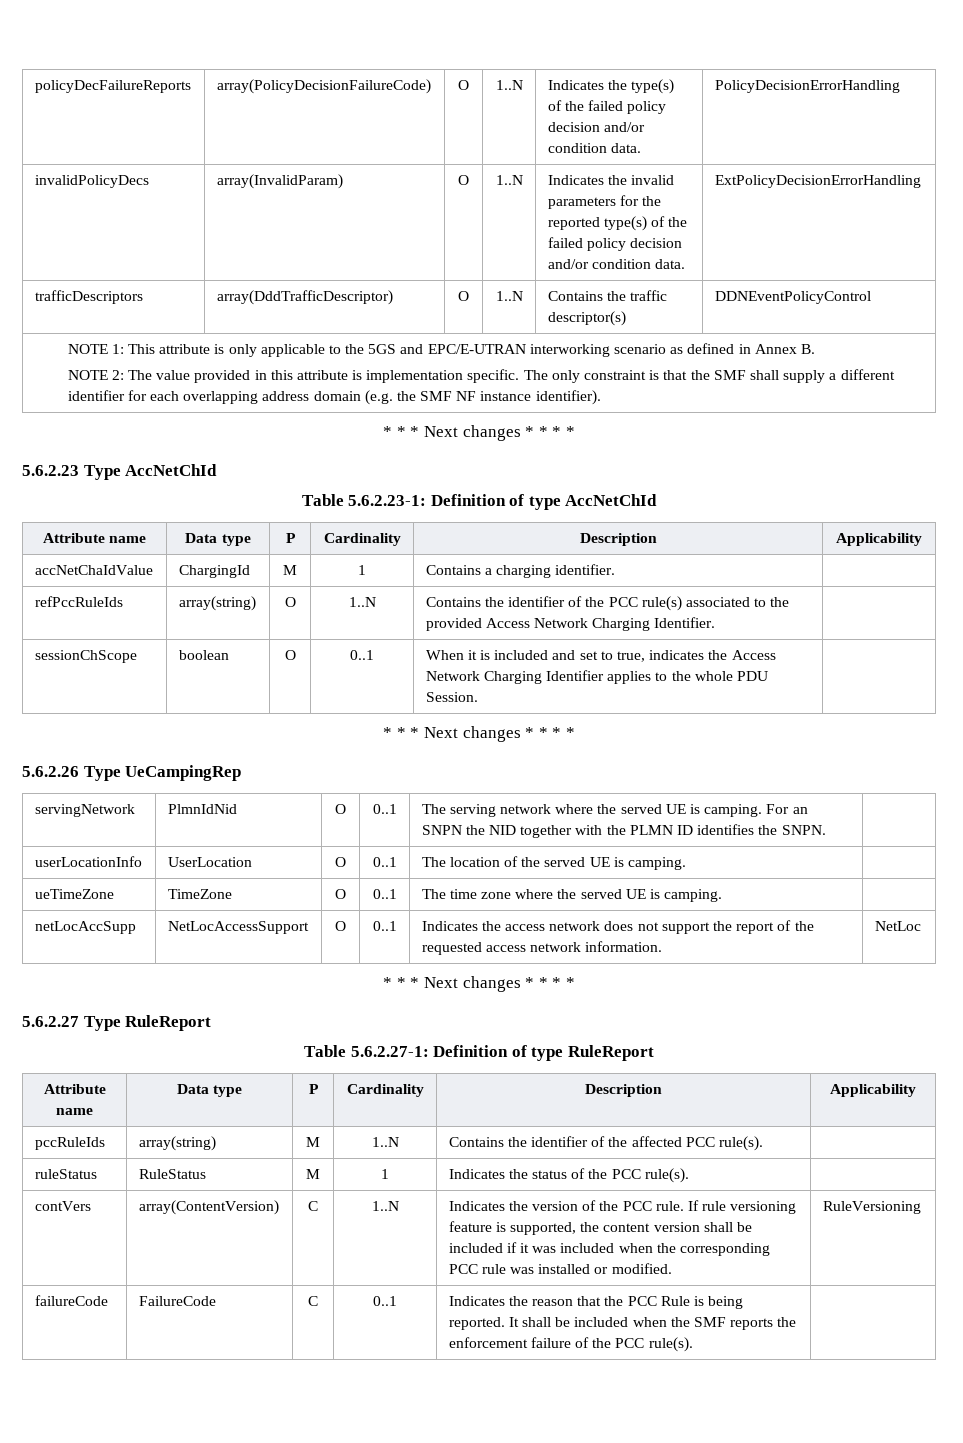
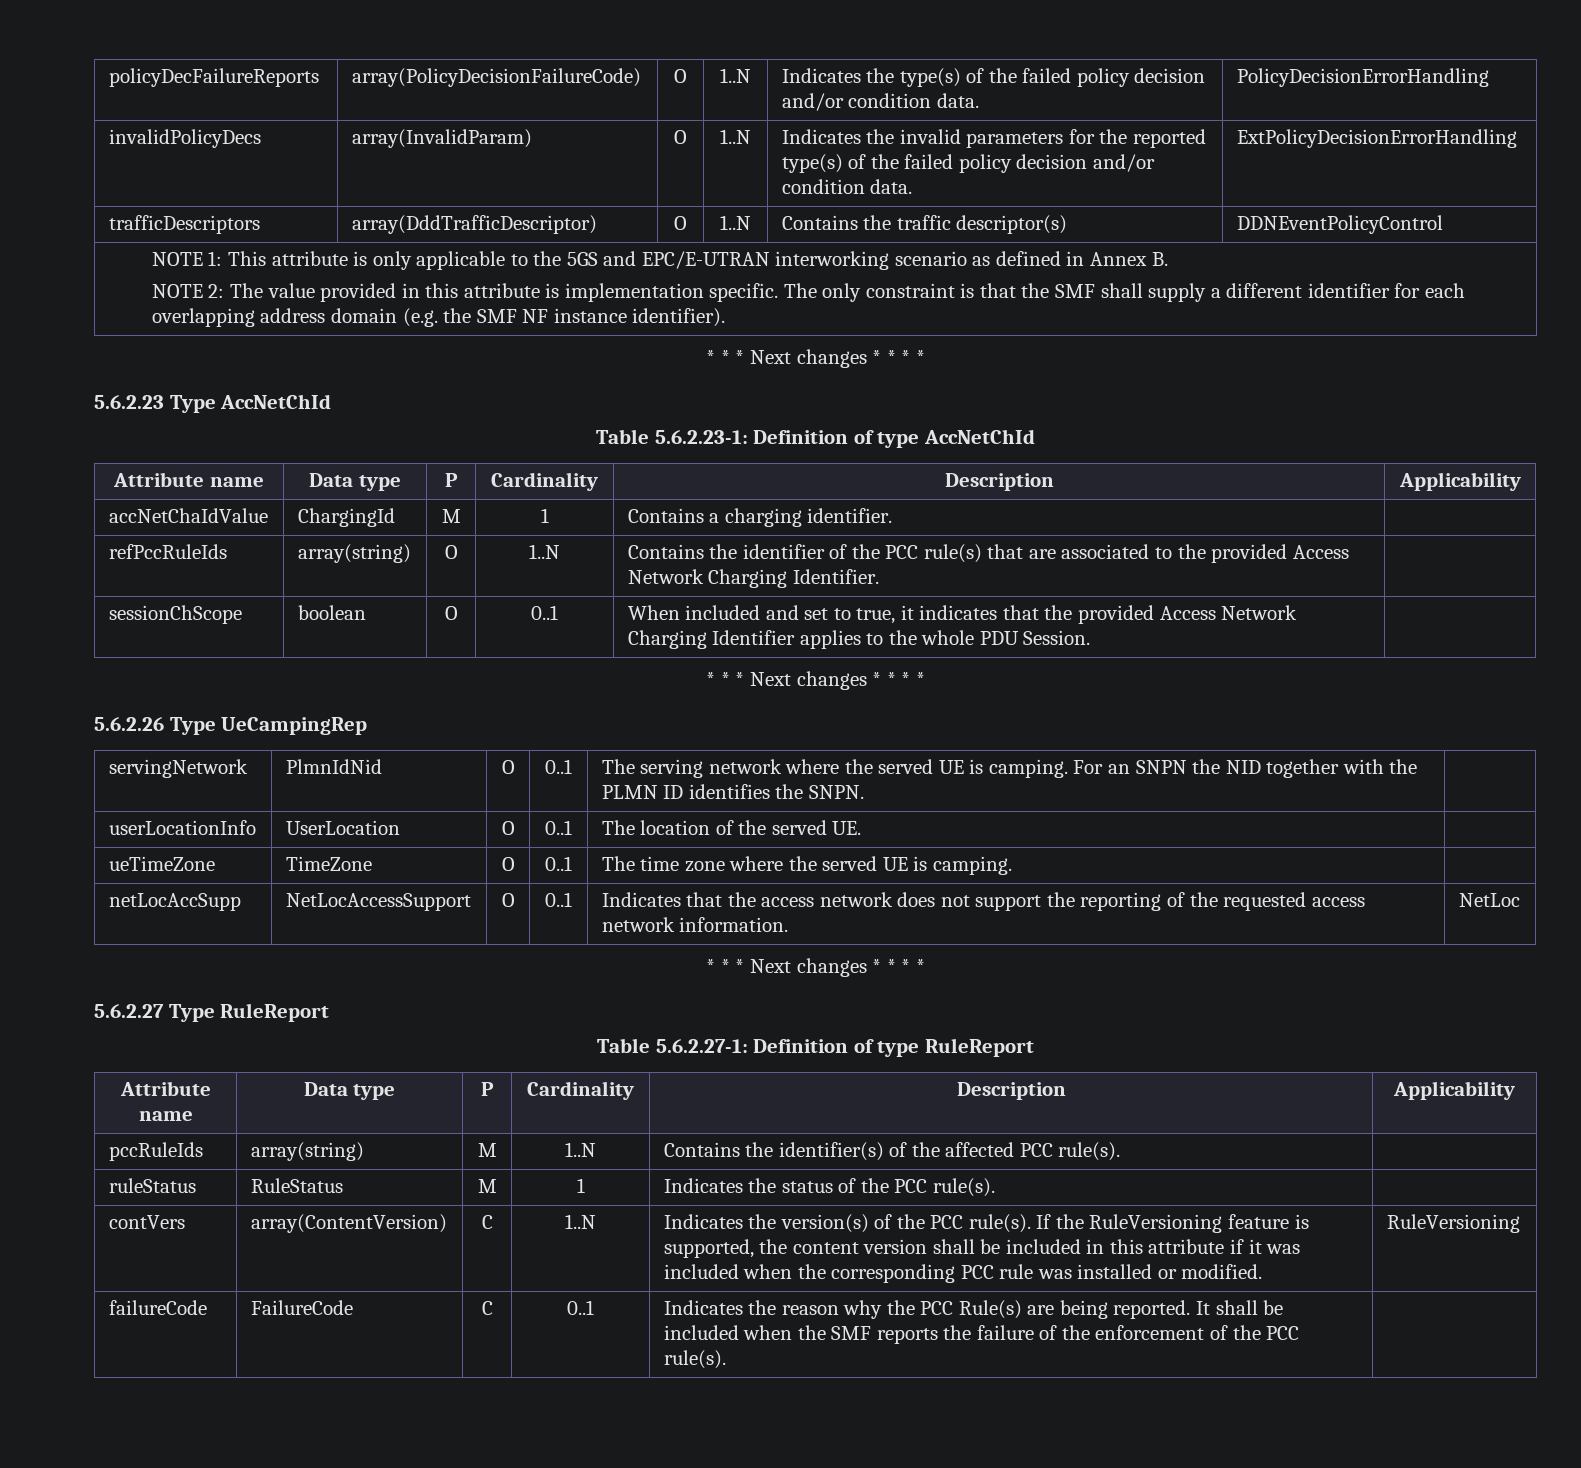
- refPccRuleIds | array(string) | O | 1..N | Contains the identifier of the PCC rule(s) associated to the provided Access Network Charging Identifier. |
+ refPccRuleIds | array(string) | O | 1..N | Contains the identifier of the PCC rule(s) that are associated to the provided Access Network Charging Identifier. |
- sessionChScope | boolean | O | 0..1 | When it is included and set to true, indicates the Access Network Charging Identifier applies to the whole PDU Session. |
+ sessionChScope | boolean | O | 0..1 | When included and set to true, it indicates that the provided Access Network Charging Identifier applies to the whole PDU Session. |
- userLocationInfo | UserLocation | O | 0..1 | The location of the served UE is camping. |
+ userLocationInfo | UserLocation | O | 0..1 | The location of the served UE. |
- netLocAccSupp | NetLocAccessSupport | O | 0..1 | Indicates the access network does not support the report of the requested access network information. | NetLoc
+ netLocAccSupp | NetLocAccessSupport | O | 0..1 | Indicates that the access network does not support the reporting of the requested access network information. | NetLoc
- pccRuleIds | array(string) | M | 1..N | Contains the identifier of the affected PCC rule(s). |
+ pccRuleIds | array(string) | M | 1..N | Contains the identifier(s) of the affected PCC rule(s). |
- contVers | array(ContentVersion) | C | 1..N | Indicates the version of the PCC rule. If rule versioning feature is supported, the content version shall be included if it was included when the corresponding PCC rule was installed or modified. | RuleVersioning
+ contVers | array(ContentVersion) | C | 1..N | Indicates the version(s) of the PCC rule(s). If the RuleVersioning feature is supported, the content version shall be included in this attribute if it was included when the corresponding PCC rule was installed or modified. | RuleVersioning
- failureCode | FailureCode | C | 0..1 | Indicates the reason that the PCC Rule is being reported. It shall be included when the SMF reports the enforcement failure of the PCC rule(s). |
+ failureCode | FailureCode | C | 0..1 | Indicates the reason why the PCC Rule(s) are being reported. It shall be included when the SMF reports the failure of the enforcement of the PCC rule(s). |

